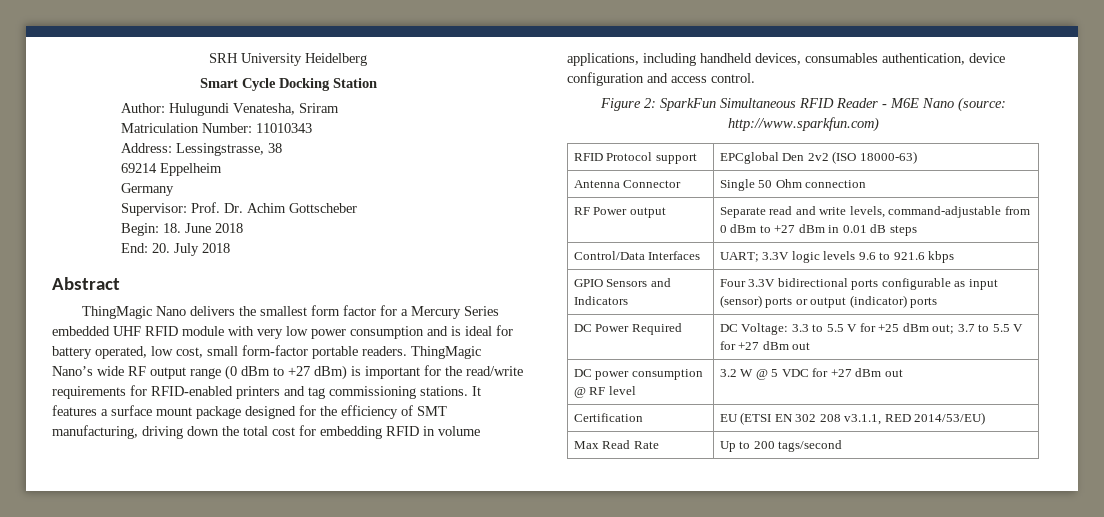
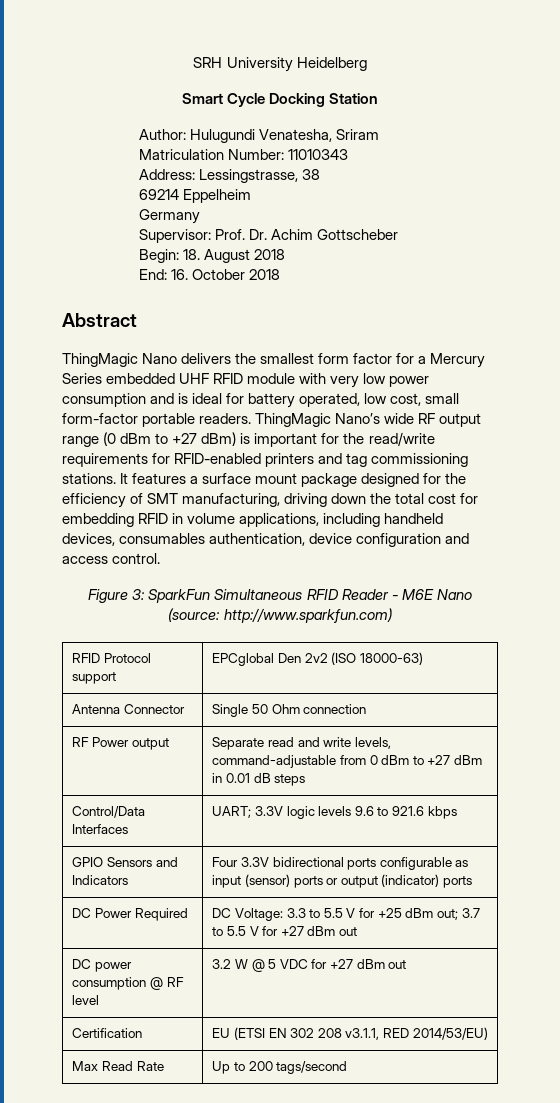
- Begin: 18. June 2018
+ Begin: 18. August 2018
- End: 20. July 2018
+ End: 16. October 2018
- Figure 2: SparkFun Simultaneous RFID Reader - M6E Nano (source: http://www.sparkfun.com)
+ Figure 3: SparkFun Simultaneous RFID Reader - M6E Nano (source: http://www.sparkfun.com)

